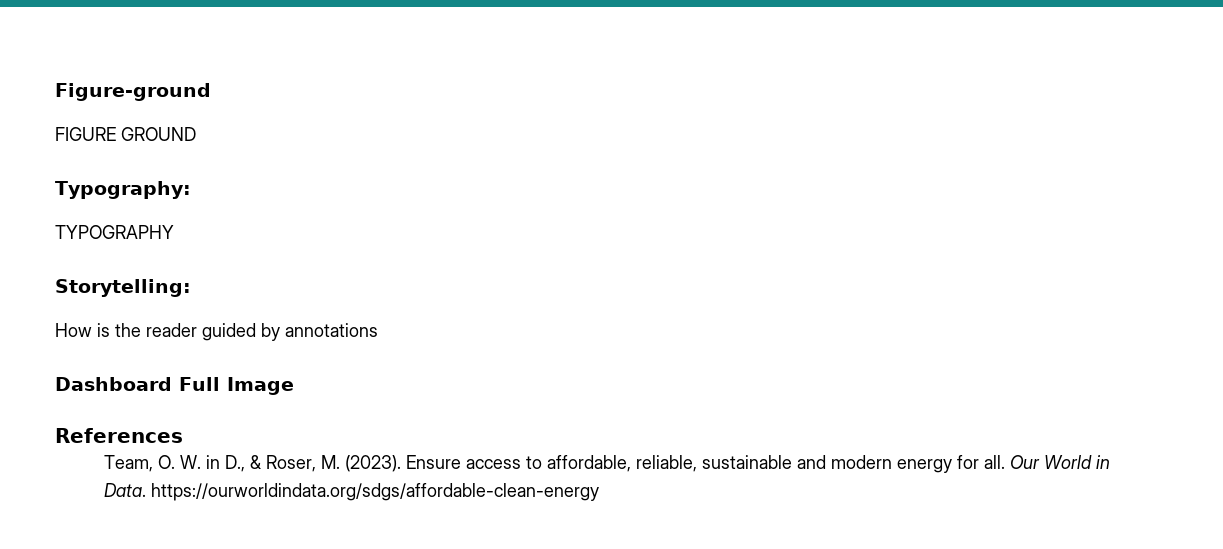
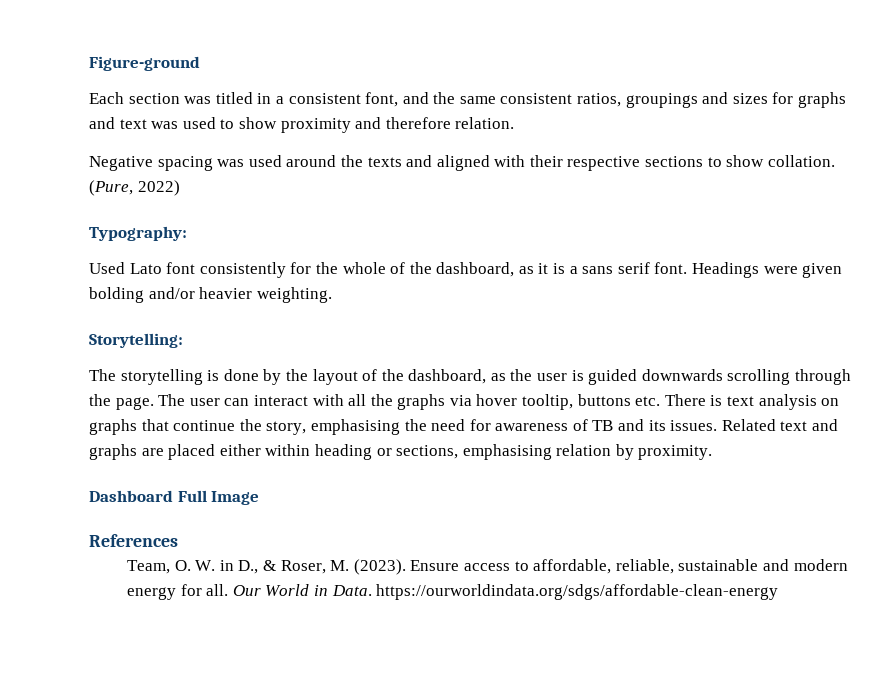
- FIGURE GROUND
+ Each section was titled in a consistent font, and the same consistent ratios, groupings and sizes for graphs and text was used to show proximity and therefore relation.
+ Negative spacing was used around the texts and aligned with their respective sections to show collation. (Pure, 2022)
  Typography:
- TYPOGRAPHY
+ Used Lato font consistently for the whole of the dashboard, as it is a sans serif font. Headings were given bolding and/or heavier weighting.
  Storytelling:
- How is the reader guided by annotations
+ The storytelling is done by the layout of the dashboard, as the user is guided downwards scrolling through the page. The user can interact with all the graphs via hover tooltip, buttons etc. There is text analysis on graphs that continue the story, emphasising the need for awareness of TB and its issues. Related text and graphs are placed either within heading or sections, emphasising relation by proximity.

